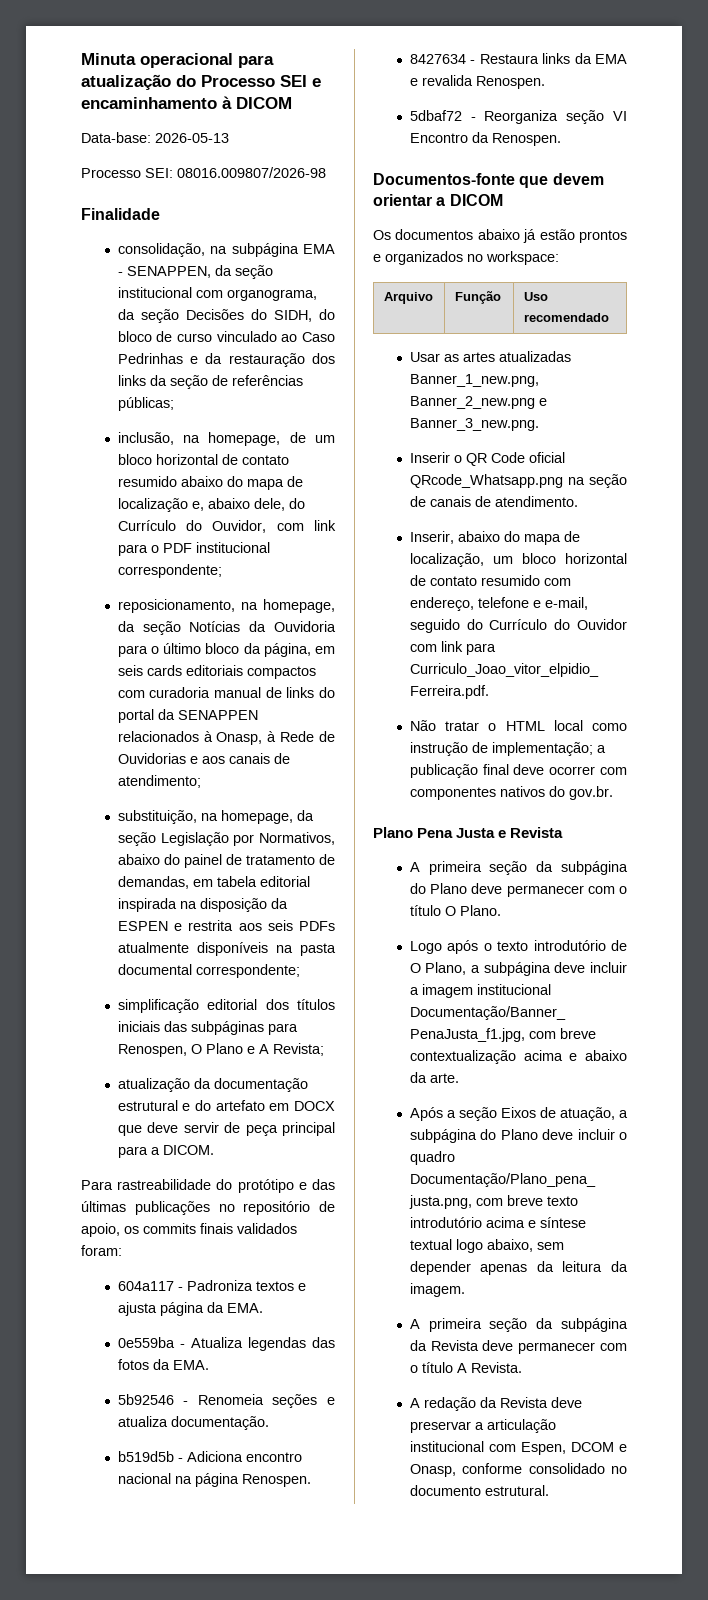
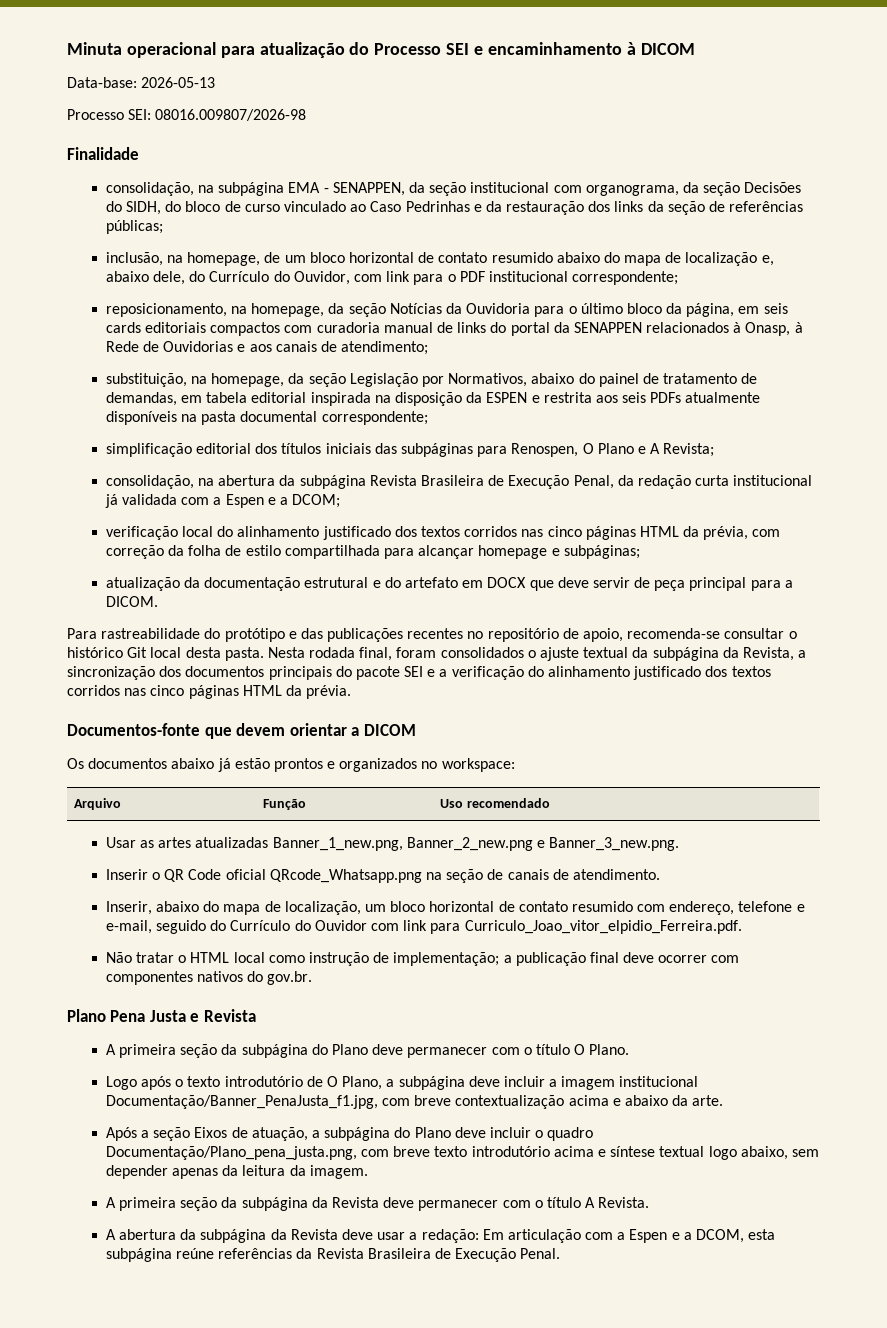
+ consolidação, na abertura da subpágina Revista Brasileira de Execução Penal, da redação curta institucional já validada com a Espen e a DCOM;
+ verificação local do alinhamento justificado dos textos corridos nas cinco páginas HTML da prévia, com correção da folha de estilo compartilhada para alcançar homepage e subpáginas;
- Para rastreabilidade do protótipo e das últimas publicações no repositório de apoio, os commits finais validados foram:
- 604a117 - Padroniza textos e ajusta página da EMA.
- 0e559ba - Atualiza legendas das fotos da EMA.
- 5b92546 - Renomeia seções e atualiza documentação.
- b519d5b - Adiciona encontro nacional na página Renospen.
- 8427634 - Restaura links da EMA e revalida Renospen.
- 5dbaf72 - Reorganiza seção VI Encontro da Renospen.
+ Para rastreabilidade do protótipo e das publicações recentes no repositório de apoio, recomenda-se consultar o histórico Git local desta pasta. Nesta rodada final, foram consolidados o ajuste textual da subpágina da Revista, a sincronização dos documentos principais do pacote SEI e a verificação do alinhamento justificado dos textos corridos nas cinco páginas HTML da prévia.
- A redação da Revista deve preservar a articulação institucional com Espen, DCOM e Onasp, conforme consolidado no documento estrutural.
+ A abertura da subpágina da Revista deve usar a redação: Em articulação com a Espen e a DCOM, esta subpágina reúne referências da Revista Brasileira de Execução Penal.

